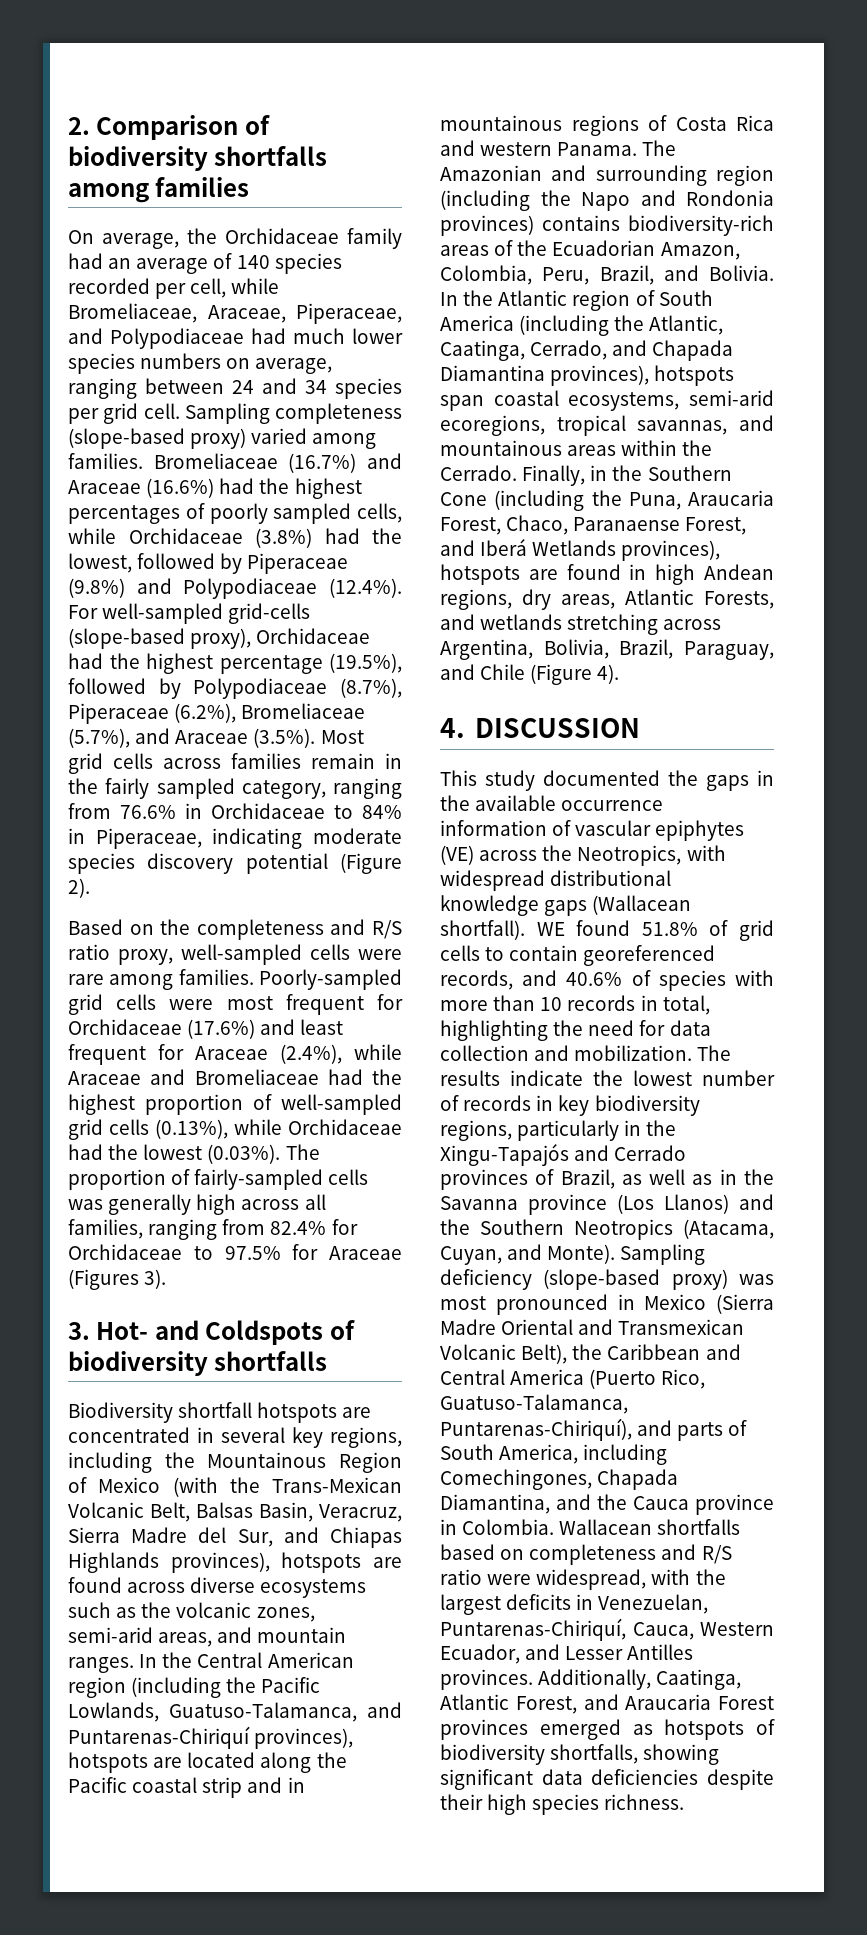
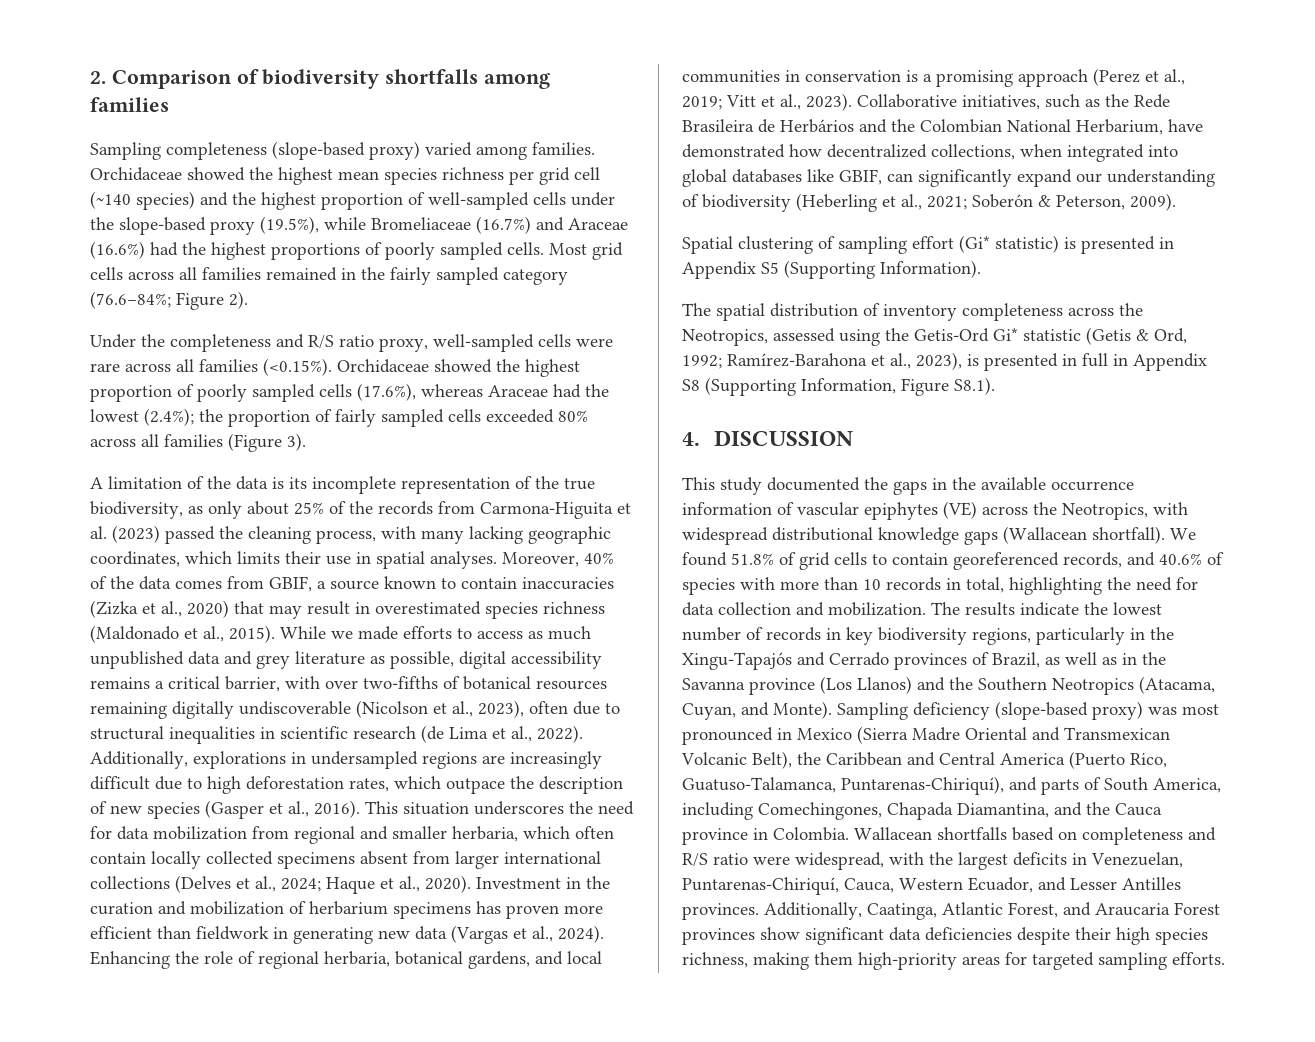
- On average, the Orchidaceae family had an average of 140 species recorded per cell, while Bromeliaceae, Araceae, Piperaceae, and Polypodiaceae had much lower species numbers on average, ranging between 24 and 34 species per grid cell.
- Bromeliaceae (16.7%) and Araceae (16.6%) had the highest percentages of poorly sampled cells, while Orchidaceae (3.8%) had the lowest, followed by Piperaceae (9.8%) and Polypodiaceae (12.4%). For well-sampled grid-cells (slope-based proxy), Orchidaceae had the highest percentage (19.5%), followed by Polypodiaceae (8.7%), Piperaceae (6.2%), Bromeliaceae (5.7%), and Araceae (3.5%). Most grid cells across families remain in the fairly sampled category, ranging from 76.6% in Orchidaceae to 84% in Piperaceae, indicating moderate species discovery potential (Figure 2).
+ Orchidaceae showed the highest mean species richness per grid cell (~140 species) and the highest proportion of well-sampled cells under the slope-based proxy (19.5%), while Bromeliaceae (16.7%) and Araceae (16.6%) had the highest proportions of poorly sampled cells. Most grid cells across all families remained in the fairly sampled category (76.6–84%; Figure 2).
- Based on the completeness and R/S ratio proxy, well-sampled cells were rare among families. Poorly-sampled grid cells were most frequent for Orchidaceae (17.6%) and least frequent for Araceae (2.4%), while Araceae and Bromeliaceae had the highest proportion of well-sampled grid cells (0.13%), while Orchidaceae had the lowest (0.03%). The proportion of fairly-sampled cells was generally high across all families, ranging from 82.4% for Orchidaceae to 97.5% for Araceae (Figures 3).
- 3. Hot- and Coldspots of biodiversity shortfalls
- Biodiversity shortfall hotspots are concentrated in several key regions, including the Mountainous Region of Mexico (with the Trans-Mexican Volcanic Belt, Balsas Basin, Veracruz, Sierra Madre del Sur, and Chiapas Highlands provinces), hotspots are found across diverse ecosystems such as the volcanic zones, semi-arid areas, and mountain ranges. In the Central American region (including the Pacific Lowlands, Guatuso-Talamanca, and Puntarenas-Chiriquí provinces), hotspots are located along the Pacific coastal strip and in mountainous regions of Costa Rica and western Panama. The Amazonian and surrounding region (including the Napo and Rondonia provinces) contains biodiversity-rich areas of the Ecuadorian Amazon, Colombia, Peru, Brazil, and Bolivia. In the Atlantic region of South America (including the Atlantic, Caatinga, Cerrado, and Chapada Diamantina provinces), hotspots span coastal ecosystems, semi-arid ecoregions, tropical savannas, and mountainous areas within the Cerrado. Finally, in the Southern Cone (including the Puna, Araucaria Forest, Chaco, Paranaense Forest, and Iberá Wetlands provinces), hotspots are found in high Andean regions, dry areas, Atlantic Forests, and wetlands stretching across Argentina, Bolivia, Brazil, Paraguay, and Chile (Figure 4).
+ Under the completeness and R/S ratio proxy, well-sampled cells were rare across all families (<0.15%). Orchidaceae showed the highest proportion of poorly sampled cells (17.6%), whereas Araceae had the lowest (2.4%); the proportion of fairly sampled cells exceeded 80% across all families (Figure 3).
+ A limitation of the data is its incomplete representation of the true biodiversity, as only about 25% of the records from Carmona-Higuita et al. (2023) passed the cleaning process, with many lacking geographic coordinates, which limits their use in spatial analyses. Moreover, 40% of the data comes from GBIF, a source known to contain inaccuracies (Zizka et al., 2020) that may result in overestimated species richness (Maldonado et al., 2015). While we made efforts to access as much unpublished data and grey literature as possible, digital accessibility remains a critical barrier, with over two-fifths of botanical resources remaining digitally undiscoverable (Nicolson et al., 2023), often due to structural inequalities in scientific research (de Lima et al., 2022). Additionally, explorations in undersampled regions are increasingly difficult due to high deforestation rates, which outpace the description of new species (Gasper et al., 2016). This situation underscores the need for data mobilization from regional and smaller herbaria, which often contain locally collected specimens absent from larger international collections (Delves et al., 2024; Haque et al., 2020). Investment in the curation and mobilization of herbarium specimens has proven more efficient than fieldwork in generating new data (Vargas et al., 2024). Enhancing the role of regional herbaria, botanical gardens, and local communities in conservation is a promising approach (Perez et al., 2019; Vitt et al., 2023). Collaborative initiatives, such as the Rede Brasileira de Herbários and the Colombian National Herbarium, have demonstrated how decentralized collections, when integrated into global databases like GBIF, can significantly expand our understanding of biodiversity (Heberling et al., 2021; Soberón & Peterson, 2009).
+ Spatial clustering of sampling effort (Gi* statistic) is presented in Appendix S5 (Supporting Information).
+ The spatial distribution of inventory completeness across the Neotropics, assessed using the Getis-Ord Gi* statistic (Getis & Ord, 1992; Ramírez-Barahona et al., 2023), is presented in full in Appendix S8 (Supporting Information, Figure S8.1).
- WE found 51.8% of grid cells to contain georeferenced records, and 40.6% of species with more than 10 records in total, highlighting the need for data collection and mobilization.
+ We found 51.8% of grid cells to contain georeferenced records, and 40.6% of species with more than 10 records in total, highlighting the need for data collection and mobilization.
- Additionally, Caatinga, Atlantic Forest, and Araucaria Forest provinces emerged as hotspots of biodiversity shortfalls, showing significant data deficiencies despite their high species richness.
+ Additionally, Caatinga, Atlantic Forest, and Araucaria Forest provinces show significant data deficiencies despite their high species richness, making them high-priority areas for targeted sampling efforts.

